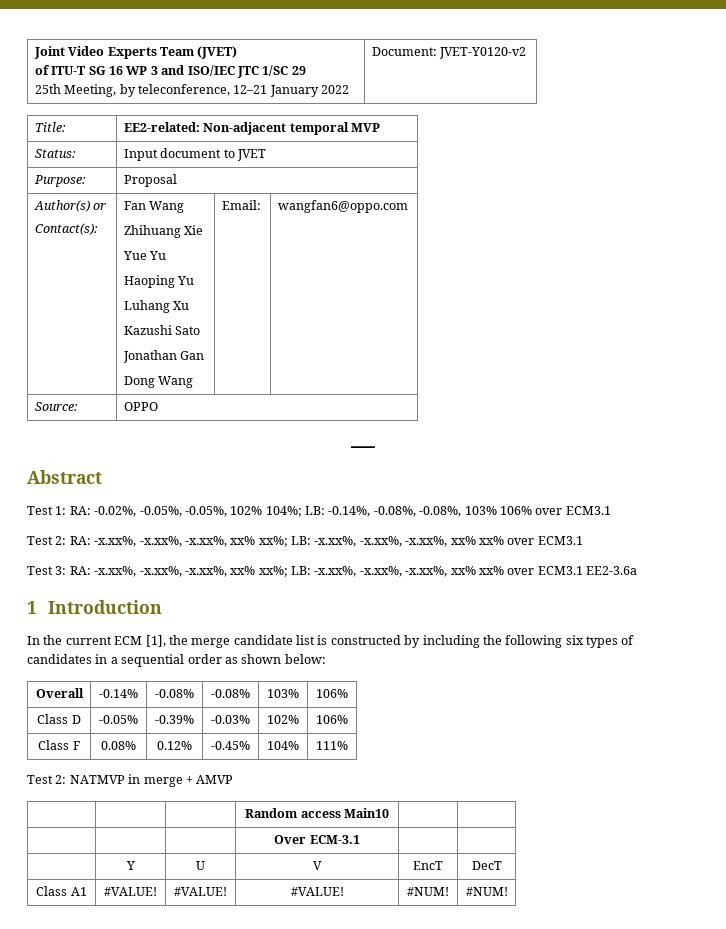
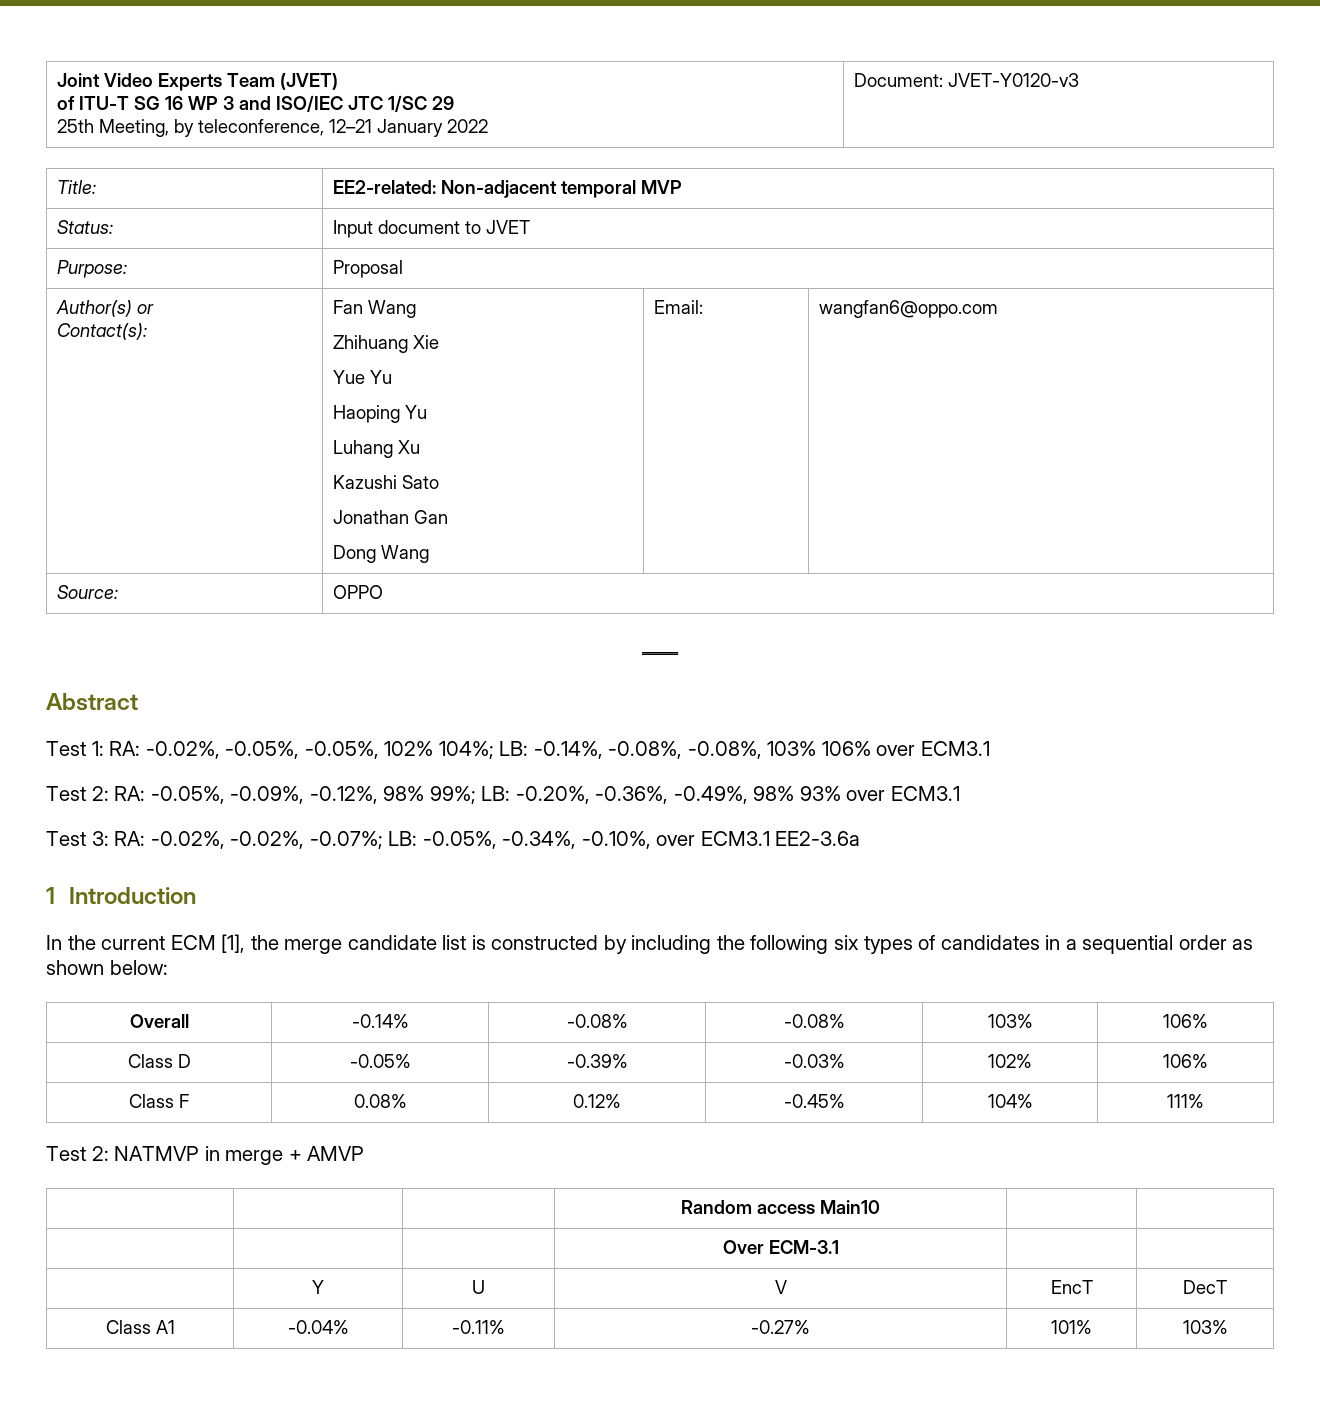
  Joint Video Experts Team (JVET)
  of ITU-T SG 16 WP 3 and ISO/IEC JTC 1/SC 29
- 25th Meeting, by teleconference, 12–21 January 2022 | Document: JVET-Y0120-v2
+ 25th Meeting, by teleconference, 12–21 January 2022 | Document: JVET-Y0120-v3
- Test 2: RA: -x.xx%, -x.xx%, -x.xx%, xx% xx%; LB: -x.xx%, -x.xx%, -x.xx%, xx% xx% over ECM3.1
+ Test 2: RA: -0.05%, -0.09%, -0.12%, 98% 99%; LB: -0.20%, -0.36%, -0.49%, 98% 93% over ECM3.1
- Test 3: RA: -x.xx%, -x.xx%, -x.xx%, xx% xx%; LB: -x.xx%, -x.xx%, -x.xx%, xx% xx% over ECM3.1 EE2-3.6a
+ Test 3: RA: -0.02%, -0.02%, -0.07%; LB: -0.05%, -0.34%, -0.10%, over ECM3.1 EE2-3.6a
- Class A1 | #VALUE! | #VALUE! | #VALUE! | #NUM! | #NUM!
+ Class A1 | -0.04% | -0.11% | -0.27% | 101% | 103%

